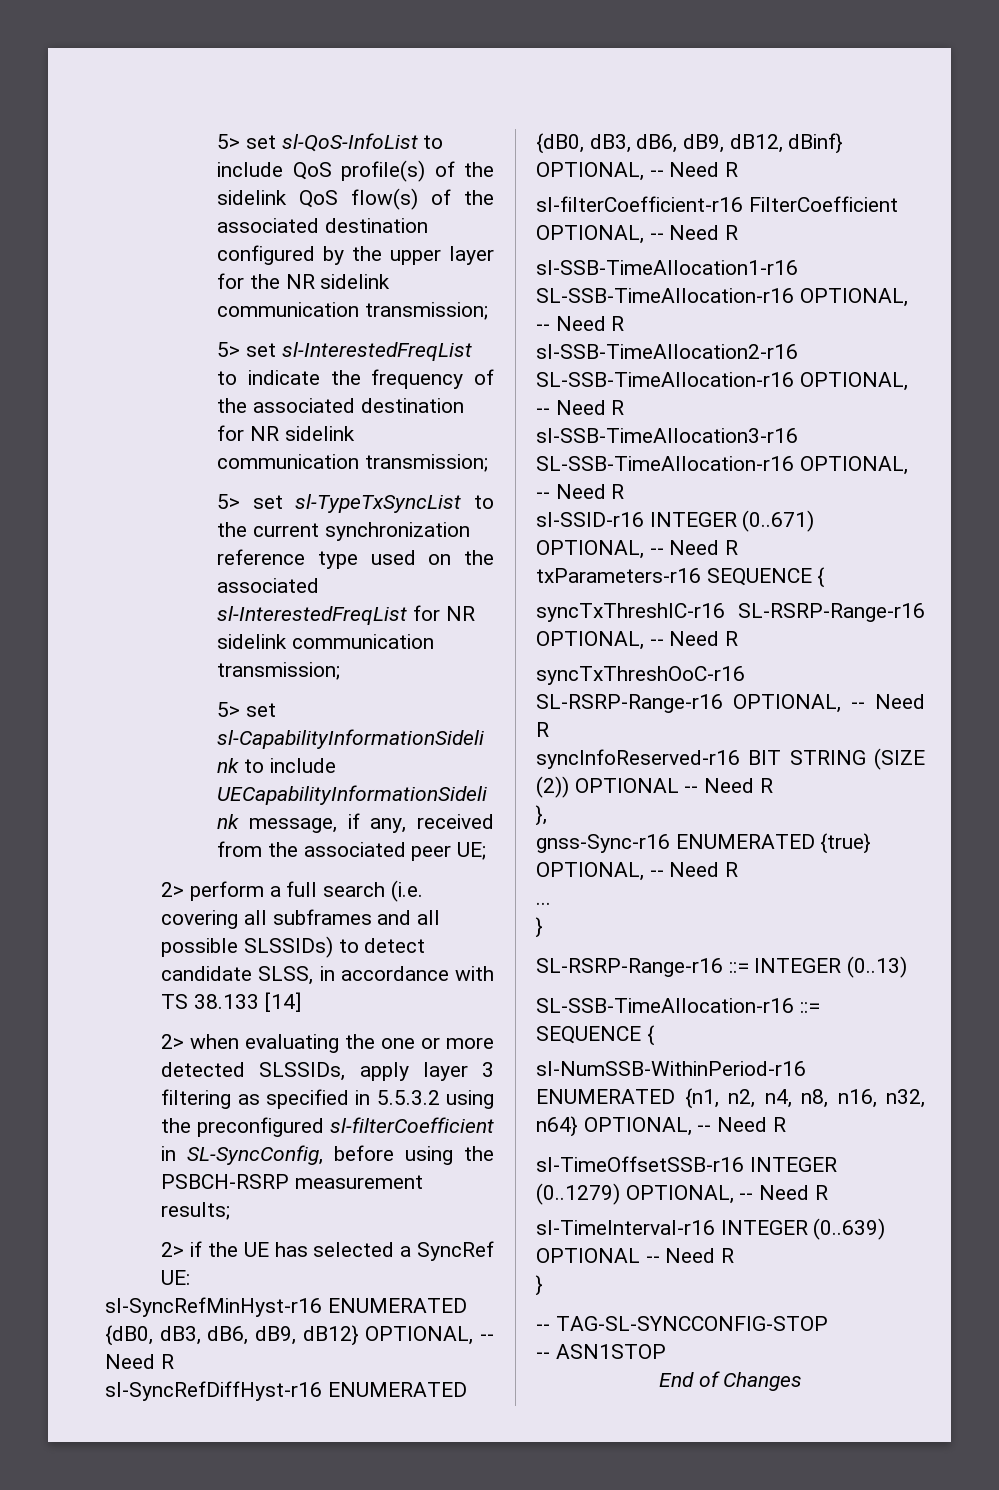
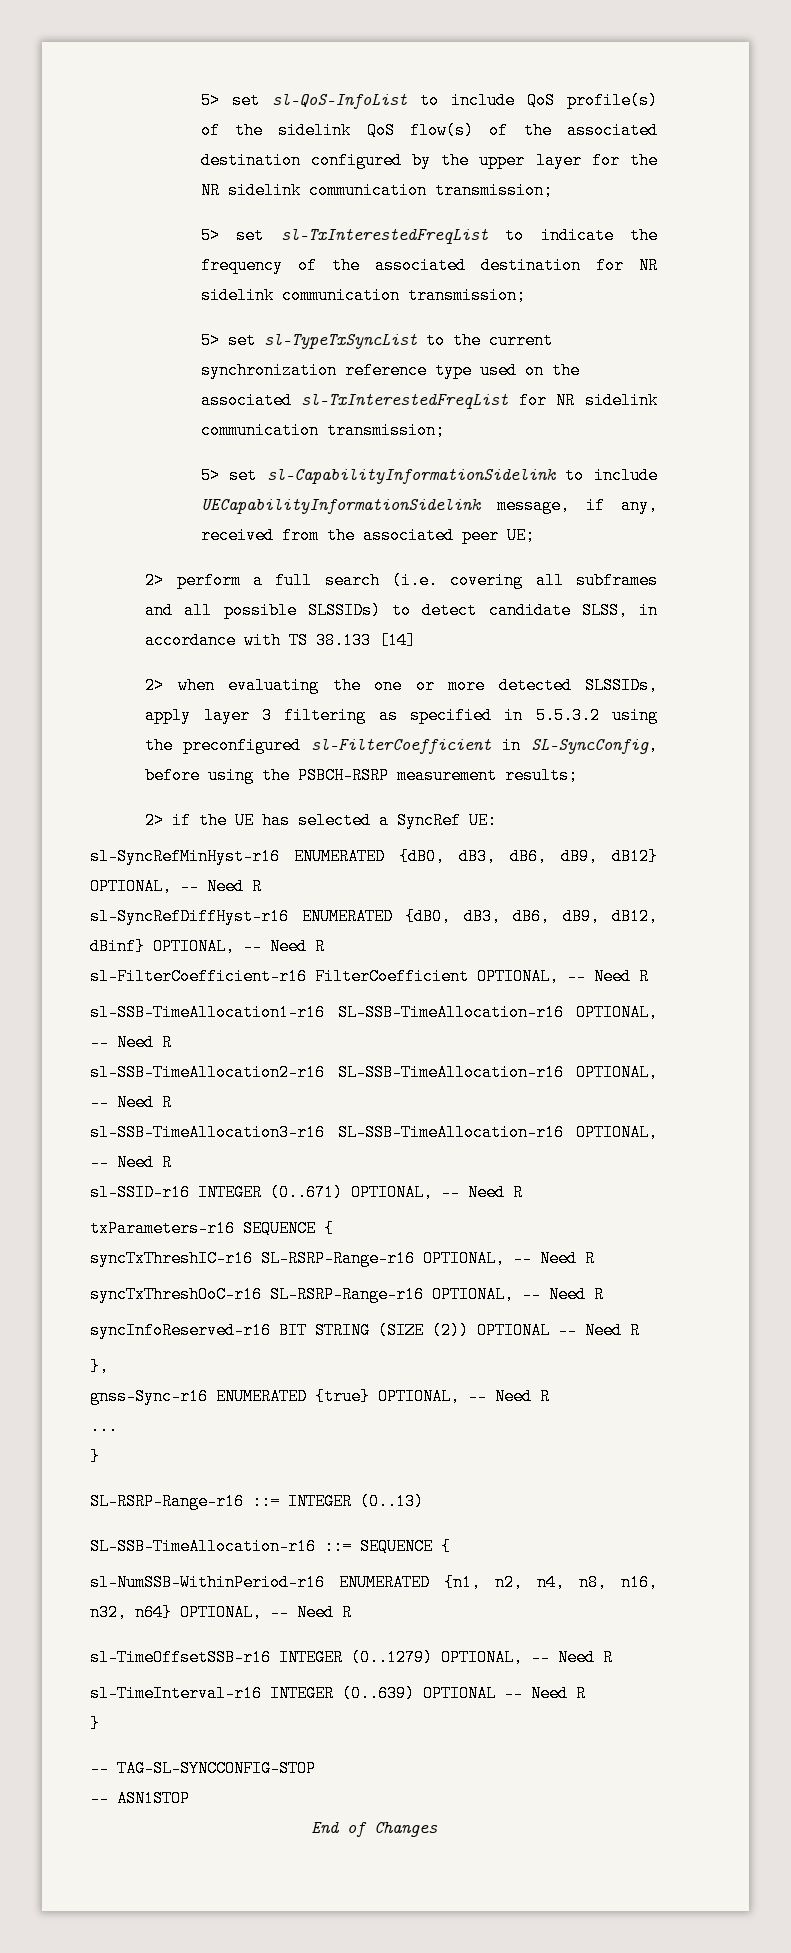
- 5> set sl-InterestedFreqList to indicate the frequency of the associated destination for NR sidelink communication transmission;
+ 5> set sl-TxInterestedFreqList to indicate the frequency of the associated destination for NR sidelink communication transmission;
- 5> set sl-TypeTxSyncList to the current synchronization reference type used on the associated sl-InterestedFreqList for NR sidelink communication transmission;
+ 5> set sl-TypeTxSyncList to the current synchronization reference type used on the associated sl-TxInterestedFreqList for NR sidelink communication transmission;
- 2> when evaluating the one or more detected SLSSIDs, apply layer 3 filtering as specified in 5.5.3.2 using the preconfigured sl-filterCoefficient in SL-SyncConfig, before using the PSBCH-RSRP measurement results;
+ 2> when evaluating the one or more detected SLSSIDs, apply layer 3 filtering as specified in 5.5.3.2 using the preconfigured sl-FilterCoefficient in SL-SyncConfig, before using the PSBCH-RSRP measurement results;
- sl-filterCoefficient-r16 FilterCoefficient OPTIONAL, -- Need R
+ sl-FilterCoefficient-r16 FilterCoefficient OPTIONAL, -- Need R

